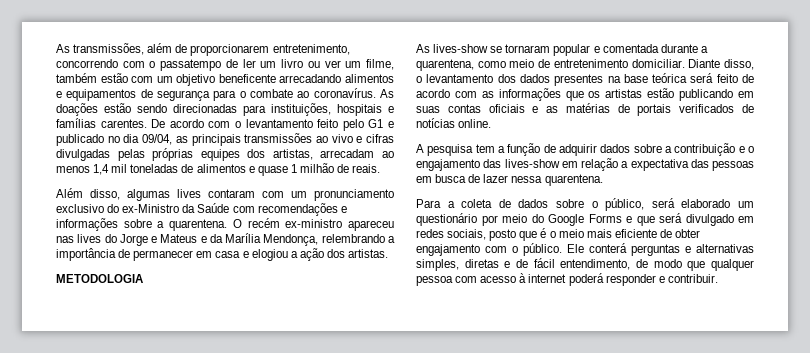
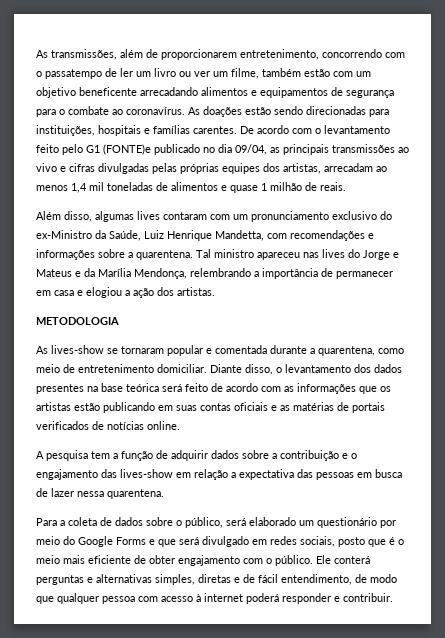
- De acordo com o levantamento feito pelo G1 e publicado no dia 09/04, as principais transmissões ao vivo e cifras divulgadas pelas próprias equipes dos artistas, arrecadam ao menos 1,4 mil toneladas de alimentos e quase 1 milhão de reais.
+ De acordo com o levantamento feito pelo G1 (FONTE)e publicado no dia 09/04, as principais transmissões ao vivo e cifras divulgadas pelas próprias equipes dos artistas, arrecadam ao menos 1,4 mil toneladas de alimentos e quase 1 milhão de reais.
- Além disso, algumas lives contaram com um pronunciamento exclusivo do ex-Ministro da Saúde com recomendações e informações sobre a quarentena.
+ Além disso, algumas lives contaram com um pronunciamento exclusivo do ex-Ministro da Saúde, Luiz Henrique Mandetta, com recomendações e informações sobre a quarentena.
- O recém ex-ministro apareceu nas lives do Jorge e Mateus e da Marília Mendonça, relembrando a importância de permanecer em casa e elogiou a ação dos artistas.
+ Tal ministro apareceu nas lives do Jorge e Mateus e da Marília Mendonça, relembrando a importância de permanecer em casa e elogiou a ação dos artistas.

